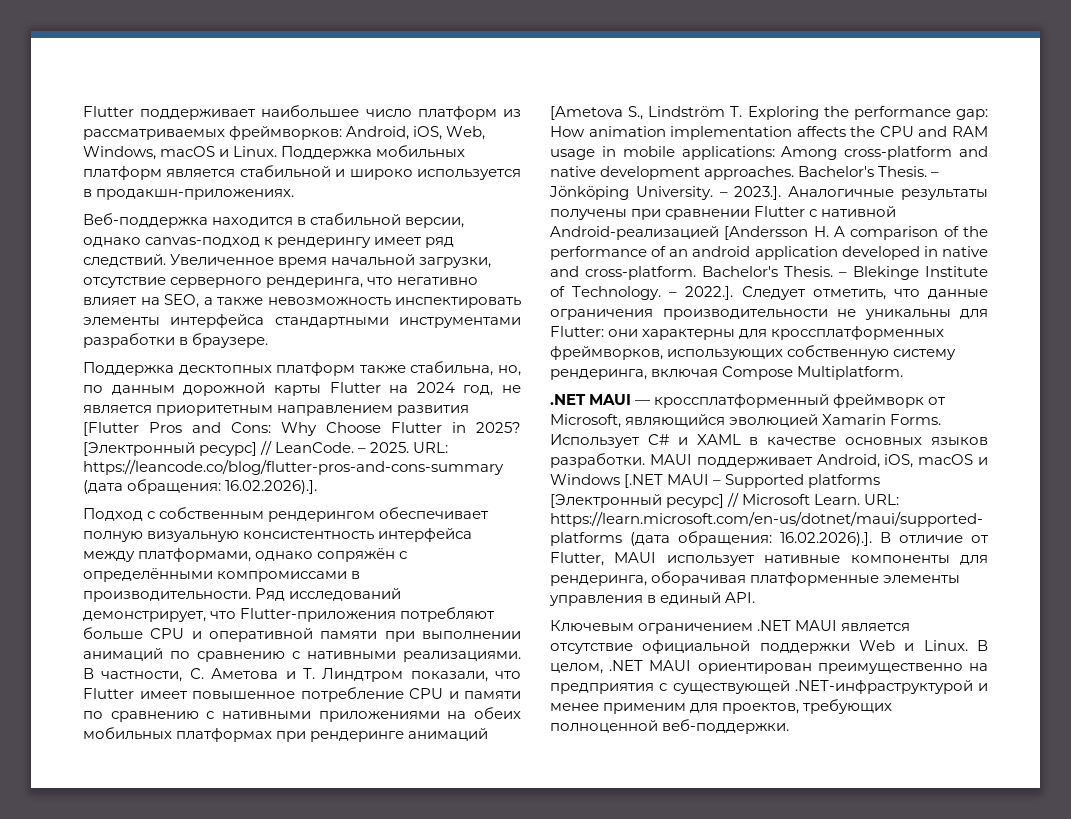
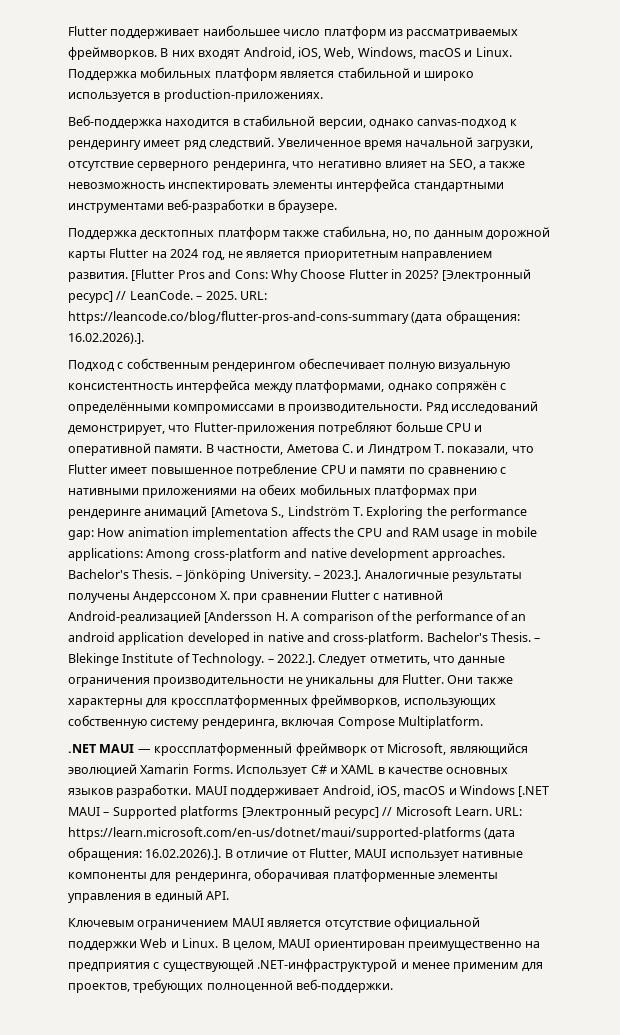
- Flutter поддерживает наибольшее число платформ из рассматриваемых фреймворков: Android, iOS, Web, Windows, macOS и Linux.
+ Flutter поддерживает наибольшее число платформ из рассматриваемых фреймворков. В них входят Android, iOS, Web, Windows, macOS и Linux.
- Поддержка мобильных платформ является стабильной и широко используется в продакшн-приложениях.
+ Поддержка мобильных платформ является стабильной и широко используется в production-приложениях.
- Увеличенное время начальной загрузки, отсутствие серверного рендеринга, что негативно влияет на SEO, а также невозможность инспектировать элементы интерфейса стандартными инструментами разработки в браузере.
+ Увеличенное время начальной загрузки, отсутствие серверного рендеринга, что негативно влияет на SEO, а также невозможность инспектировать элементы интерфейса стандартными инструментами веб-разработки в браузере.
- Поддержка десктопных платформ также стабильна, но, по данным дорожной карты Flutter на 2024 год, не является приоритетным направлением развития [Flutter Pros and Cons: Why Choose Flutter in 2025?
+ Поддержка десктопных платформ также стабильна, но, по данным дорожной карты Flutter на 2024 год, не является приоритетным направлением развития. [Flutter Pros and Cons: Why Choose Flutter in 2025?
- Ряд исследований демонстрирует, что Flutter-приложения потребляют больше CPU и оперативной памяти при выполнении анимаций по сравнению с нативными реализациями. В частности, С. Аметова и Т. Линдтром показали, что Flutter имеет повышенное потребление CPU и памяти по сравнению с нативными приложениями на обеих мобильных платформах при рендеринге анимаций [Ametova S., Lindström T. Exploring the performance gap: How animation implementation affects the CPU and RAM usage in mobile applications: Among cross-platform and native development approaches.
+ Ряд исследований демонстрирует, что Flutter-приложения потребляют больше CPU и оперативной памяти. В частности, Аметова С. и Линдтром Т. показали, что Flutter имеет повышенное потребление CPU и памяти по сравнению с нативными приложениями на обеих мобильных платформах при рендеринге анимаций [Ametova S., Lindström T. Exploring the performance gap: How animation implementation affects the CPU and RAM usage in mobile applications: Among cross-platform and native development approaches.
- – 2023.]. Аналогичные результаты получены при сравнении Flutter с нативной Android-реализацией [Andersson H. A comparison of the performance of an android application developed in native and cross-platform.
+ – 2023.]. Аналогичные результаты получены Андерссоном Х. при сравнении Flutter с нативной Android-реализацией [Andersson H. A comparison of the performance of an android application developed in native and cross-platform.
- – 2022.]. Следует отметить, что данные ограничения производительности не уникальны для Flutter: они характерны для кроссплатформенных фреймворков, использующих собственную систему рендеринга, включая Compose Multiplatform.
+ – 2022.]. Следует отметить, что данные ограничения производительности не уникальны для Flutter. Они также характерны для кроссплатформенных фреймворков, использующих собственную систему рендеринга, включая Compose Multiplatform.
- Ключевым ограничением .NET MAUI является отсутствие официальной поддержки Web и Linux.
+ Ключевым ограничением MAUI является отсутствие официальной поддержки Web и Linux.
- В целом, .NET MAUI ориентирован преимущественно на предприятия с существующей .NET-инфраструктурой и менее применим для проектов, требующих полноценной веб-поддержки.
+ В целом, MAUI ориентирован преимущественно на предприятия с существующей .NET-инфраструктурой и менее применим для проектов, требующих полноценной веб-поддержки.

